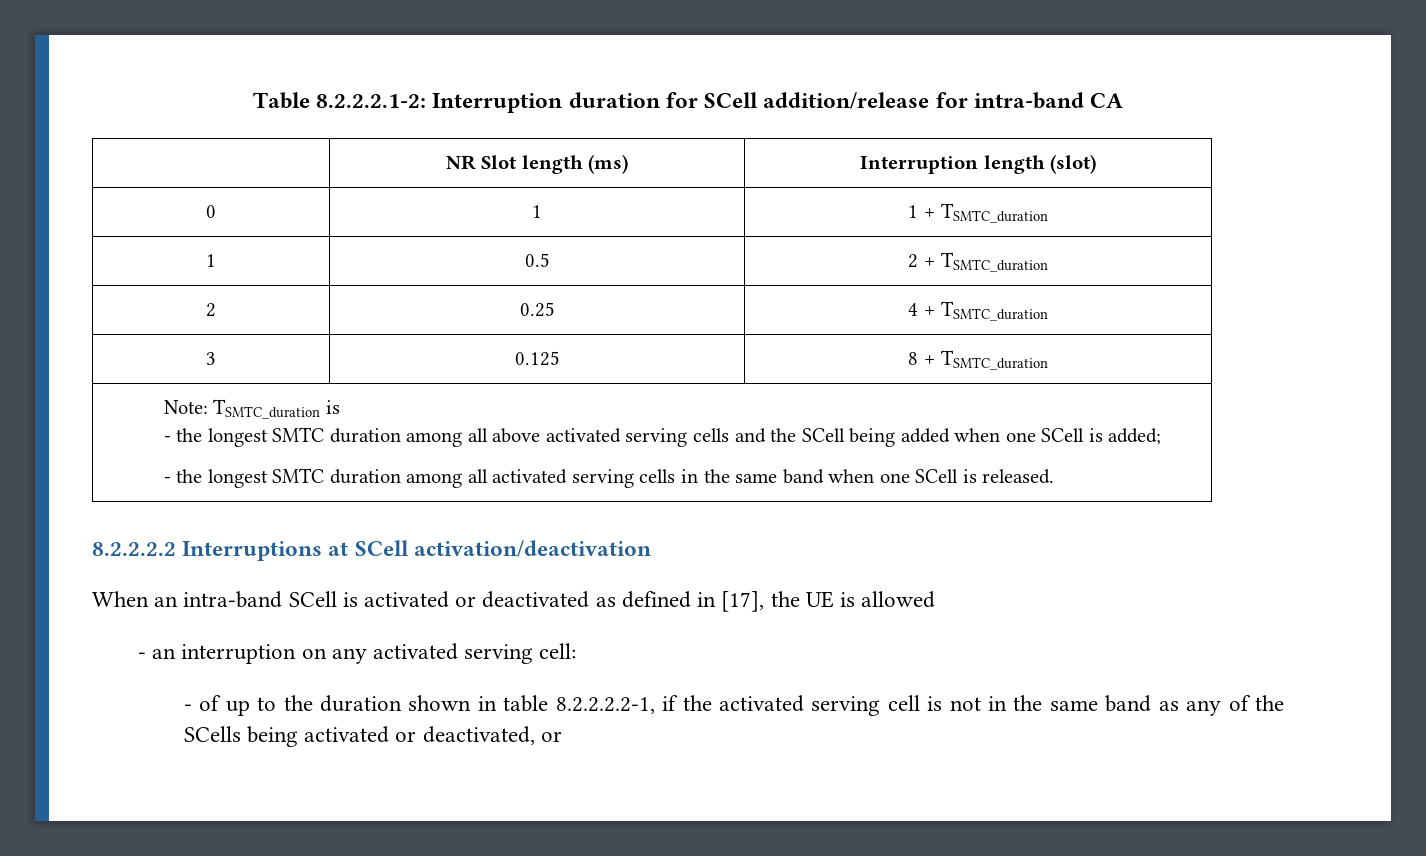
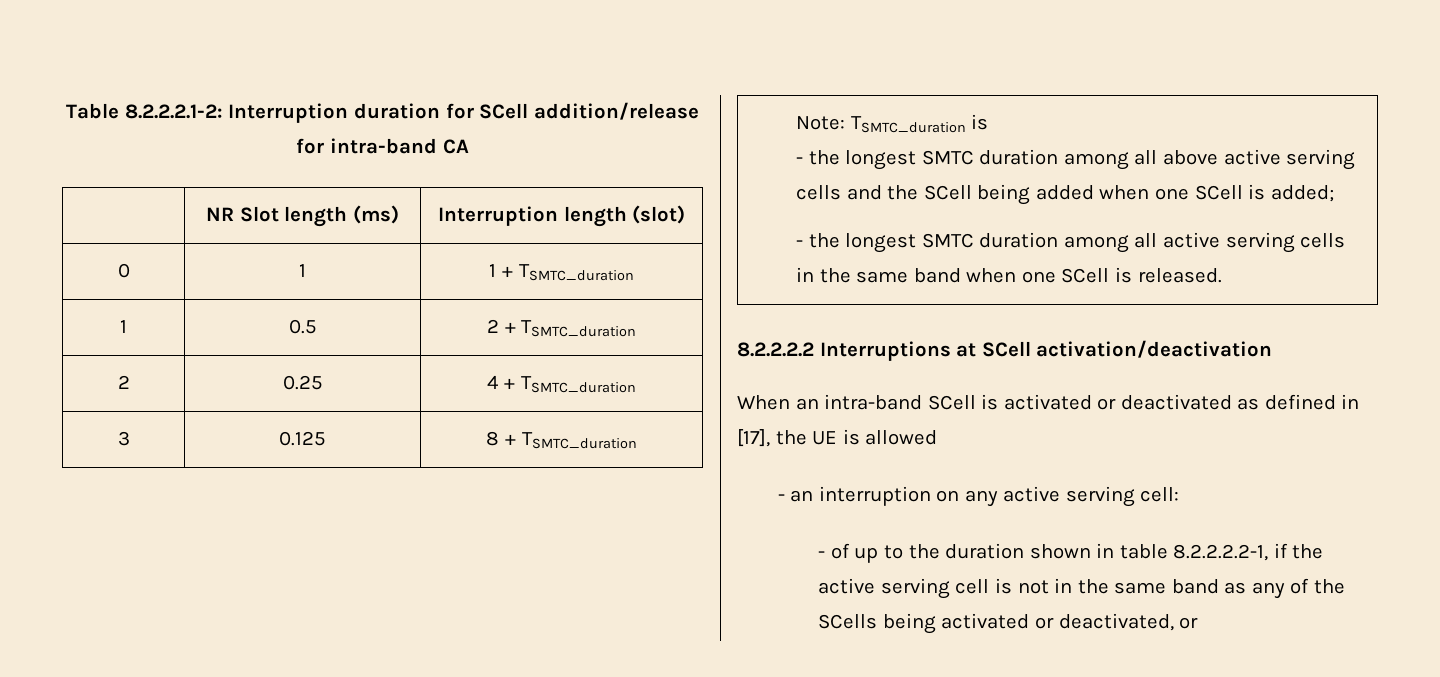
- - the longest SMTC duration among all above activated serving cells and the SCell being added when one SCell is added;
+ - the longest SMTC duration among all above active serving cells and the SCell being added when one SCell is added;
- - the longest SMTC duration among all activated serving cells in the same band when one SCell is released.
+ - the longest SMTC duration among all active serving cells in the same band when one SCell is released.
- - an interruption on any activated serving cell:
+ - an interruption on any active serving cell:
- - of up to the duration shown in table 8.2.2.2.2-1, if the activated serving cell is not in the same band as any of the SCells being activated or deactivated, or
+ - of up to the duration shown in table 8.2.2.2.2-1, if the active serving cell is not in the same band as any of the SCells being activated or deactivated, or

